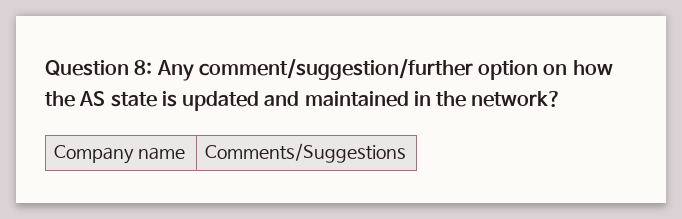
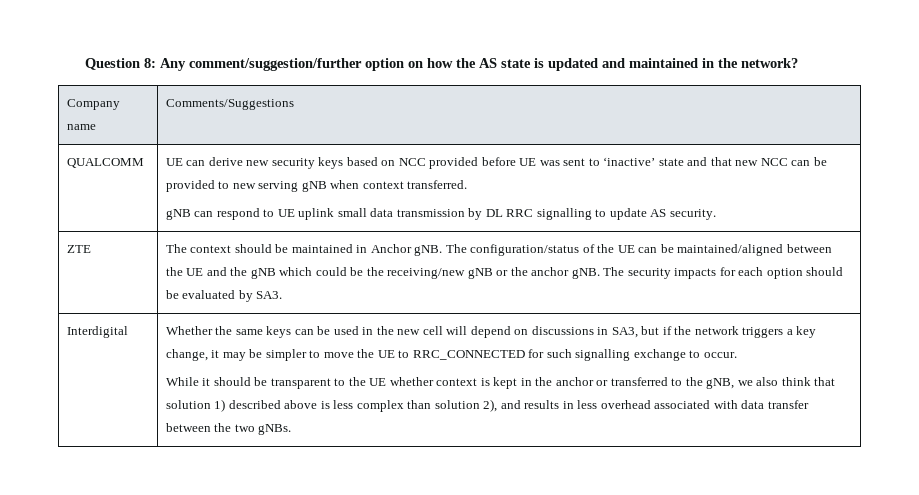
+ QUALCOMM | UE can derive new security keys based on NCC provided before UE was sent to ‘inactive’ state and that new NCC can be provided to new serving gNB when context transferred.
+ gNB can respond to UE uplink small data transmission by DL RRC signalling to update AS security.
+ ZTE | The context should be maintained in Anchor gNB. The configuration/status of the UE can be maintained/aligned between the UE and the gNB which could be the receiving/new gNB or the anchor gNB. The security impacts for each option should be evaluated by SA3.
+ Interdigital | Whether the same keys can be used in the new cell will depend on discussions in SA3, but if the network triggers a key change, it may be simpler to move the UE to RRC_CONNECTED for such signalling exchange to occur.
+ While it should be transparent to the UE whether context is kept in the anchor or transferred to the gNB, we also think that solution 1) described above is less complex than solution 2), and results in less overhead associated with data transfer between the two gNBs.

